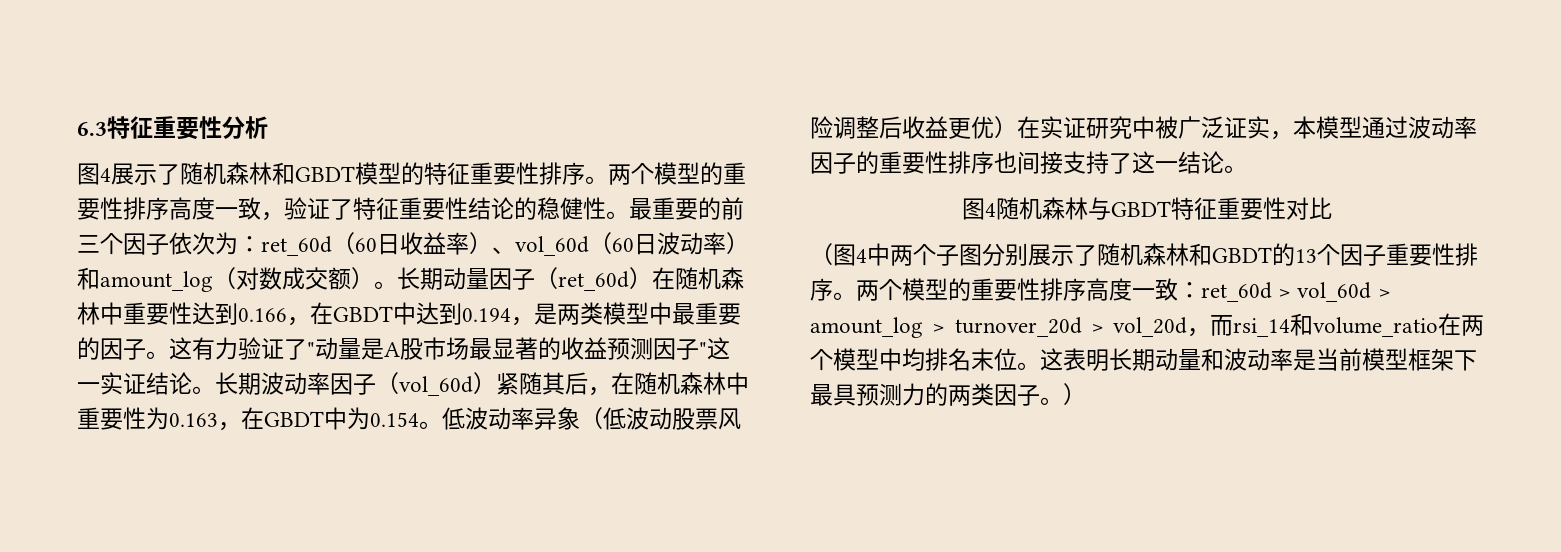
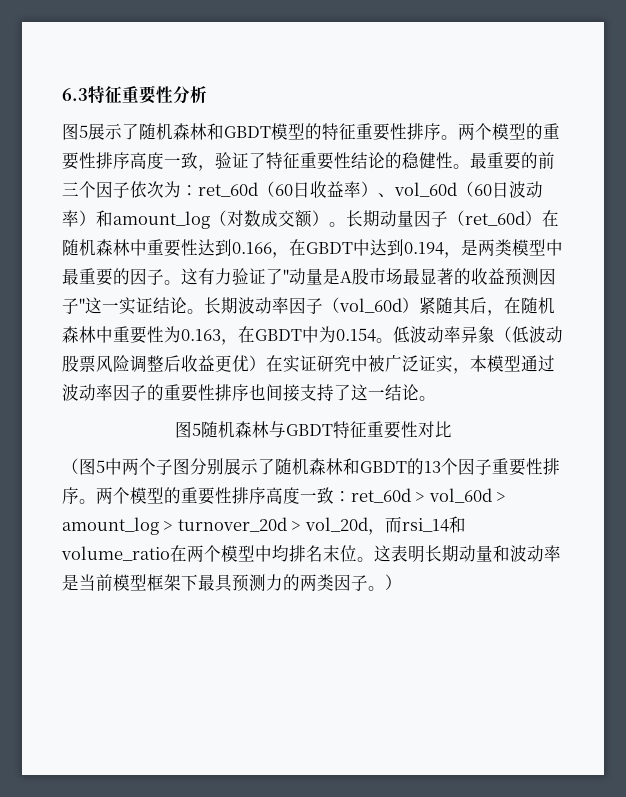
- 图4展示了随机森林和GBDT模型的特征重要性排序。
+ 图5展示了随机森林和GBDT模型的特征重要性排序。
- 图4随机森林与GBDT特征重要性对比
+ 图5随机森林与GBDT特征重要性对比
- （图4中两个子图分别展示了随机森林和GBDT的13个因子重要性排序。
+ （图5中两个子图分别展示了随机森林和GBDT的13个因子重要性排序。

